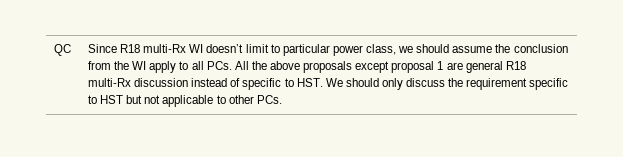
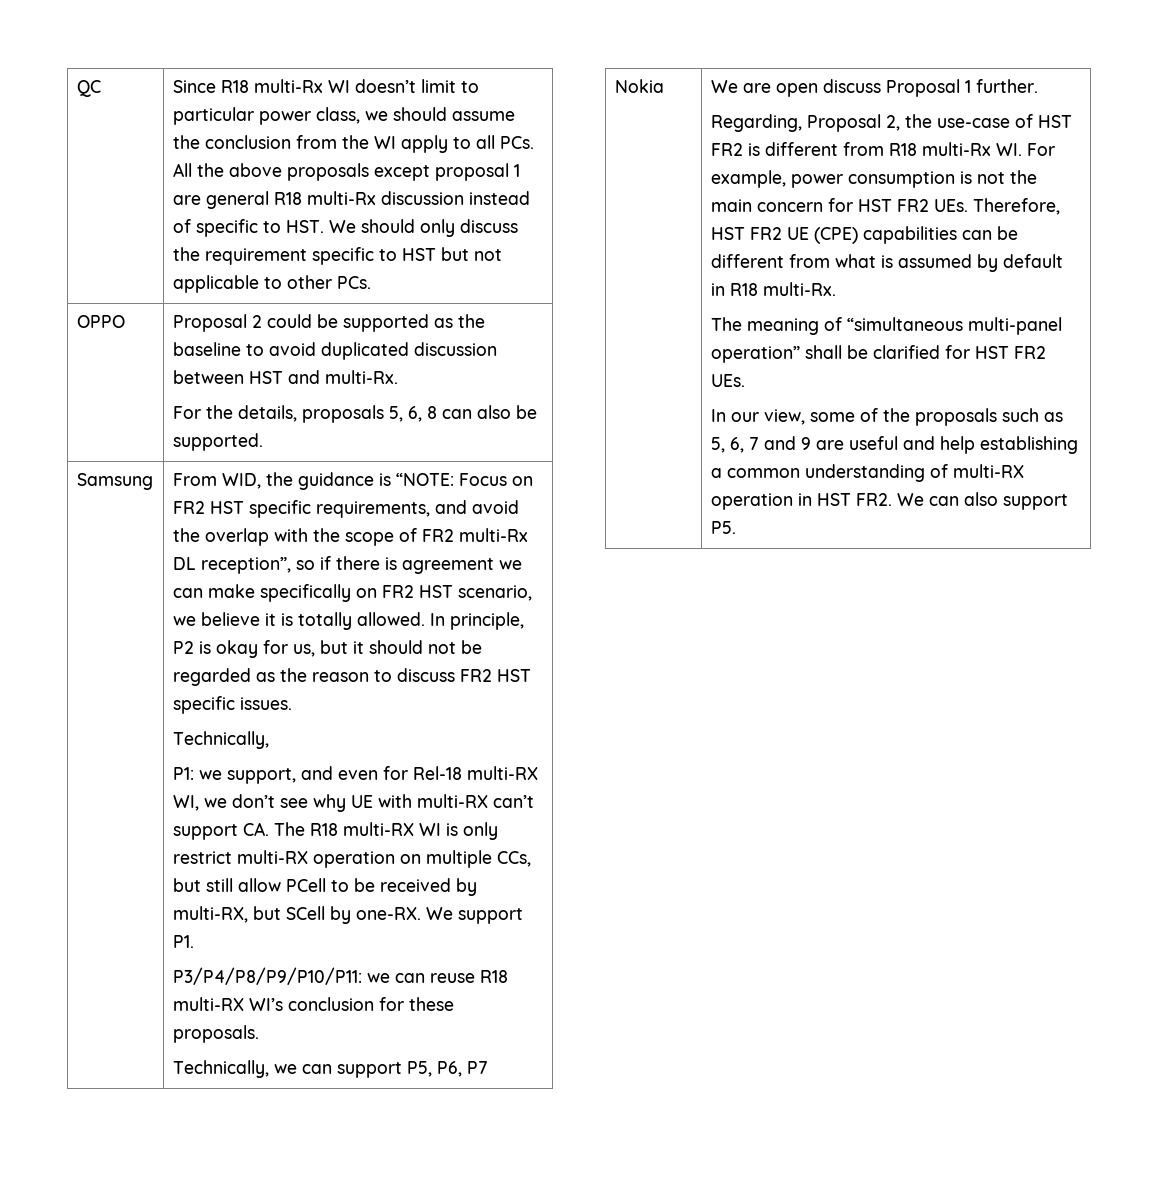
+ OPPO | Proposal 2 could be supported as the baseline to avoid duplicated discussion between HST and multi-Rx.
+ For the details, proposals 5, 6, 8 can also be supported.
+ Samsung | From WID, the guidance is “NOTE: Focus on FR2 HST specific requirements, and avoid the overlap with the scope of FR2 multi-Rx DL reception”, so if there is agreement we can make specifically on FR2 HST scenario, we believe it is totally allowed. In principle, P2 is okay for us, but it should not be regarded as the reason to discuss FR2 HST specific issues.
+ Technically,
+ P1: we support, and even for Rel-18 multi-RX WI, we don’t see why UE with multi-RX can’t support CA. The R18 multi-RX WI is only restrict multi-RX operation on multiple CCs, but still allow PCell to be received by multi-RX, but SCell by one-RX. We support P1.
+ P3/P4/P8/P9/P10/P11: we can reuse R18 multi-RX WI’s conclusion for these proposals.
+ Technically, we can support P5, P6, P7
+ Nokia | We are open discuss Proposal 1 further.
+ Regarding, Proposal 2, the use-case of HST FR2 is different from R18 multi-Rx WI. For example, power consumption is not the main concern for HST FR2 UEs. Therefore, HST FR2 UE (CPE) capabilities can be different from what is assumed by default in R18 multi-Rx.
+ The meaning of “simultaneous multi-panel operation” shall be clarified for HST FR2 UEs.
+ In our view, some of the proposals such as 5, 6, 7 and 9 are useful and help establishing a common understanding of multi-RX operation in HST FR2. We can also support P5.

